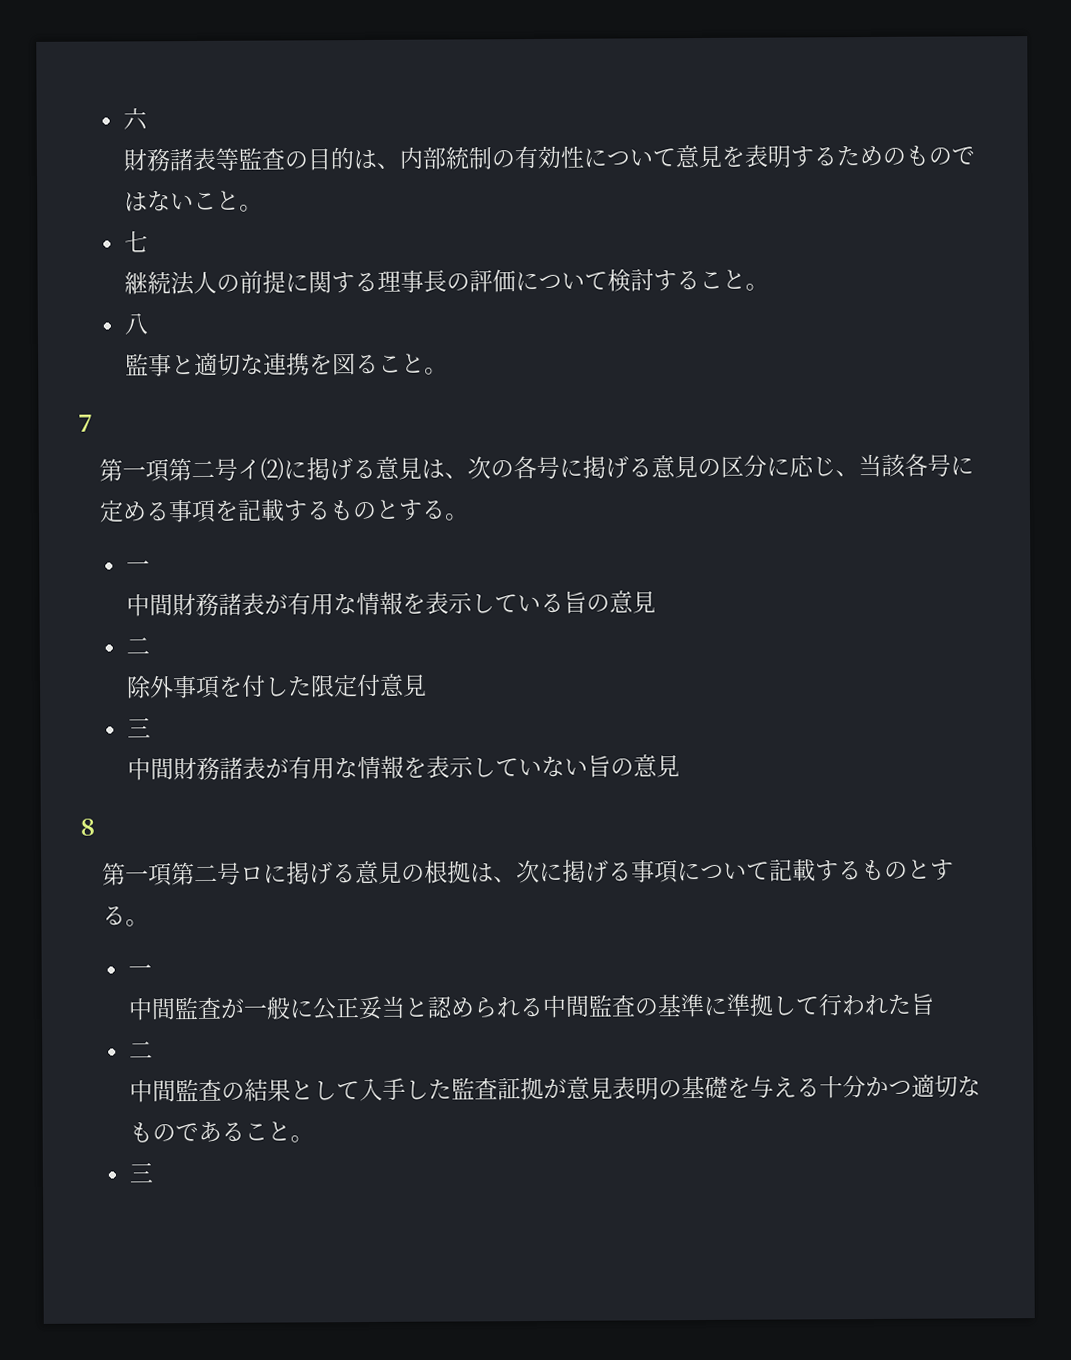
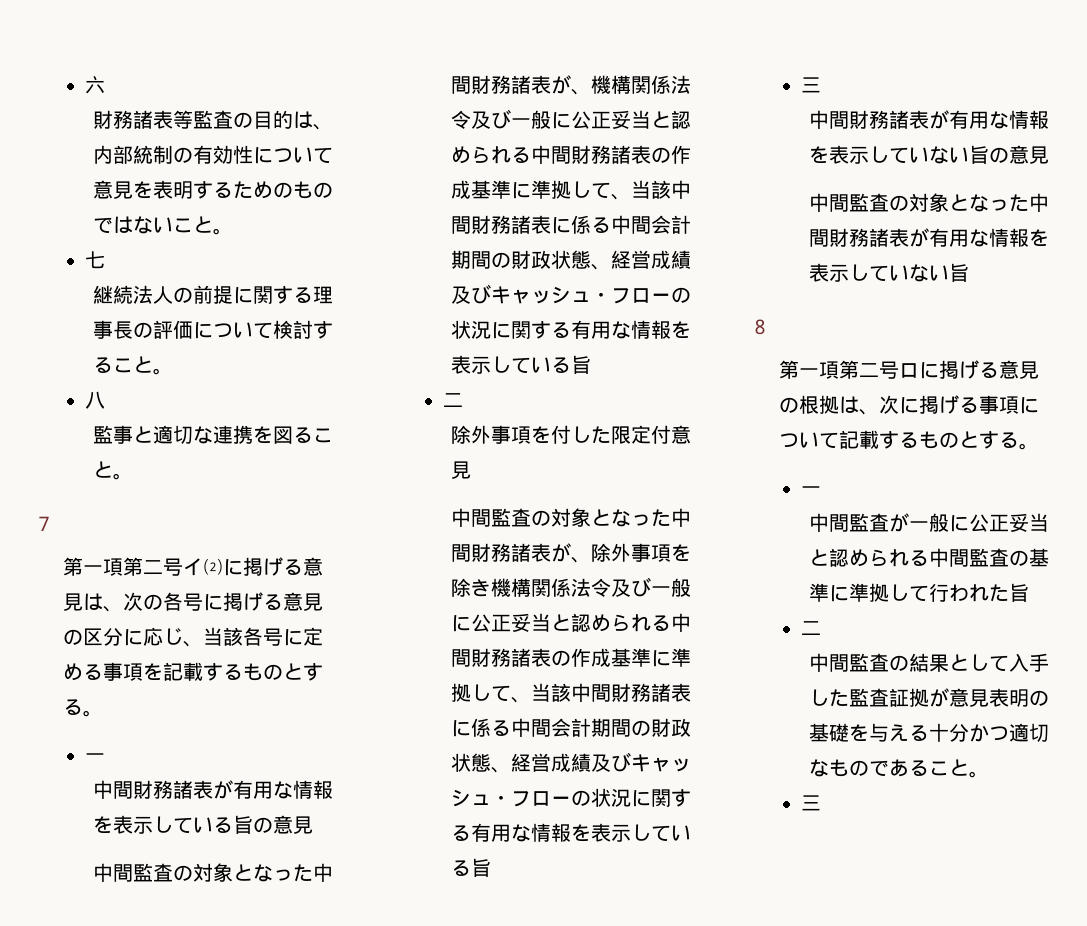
+ 中間監査の対象となった中間財務諸表が、機構関係法令及び一般に公正妥当と認められる中間財務諸表の作成基準に準拠して、当該中間財務諸表に係る中間会計期間の財政状態、経営成績及びキャッシュ・フローの状況に関する有用な情報を表示している旨
+ 中間監査の対象となった中間財務諸表が、除外事項を除き機構関係法令及び一般に公正妥当と認められる中間財務諸表の作成基準に準拠して、当該中間財務諸表に係る中間会計期間の財政状態、経営成績及びキャッシュ・フローの状況に関する有用な情報を表示している旨
+ 中間監査の対象となった中間財務諸表が有用な情報を表示していない旨

